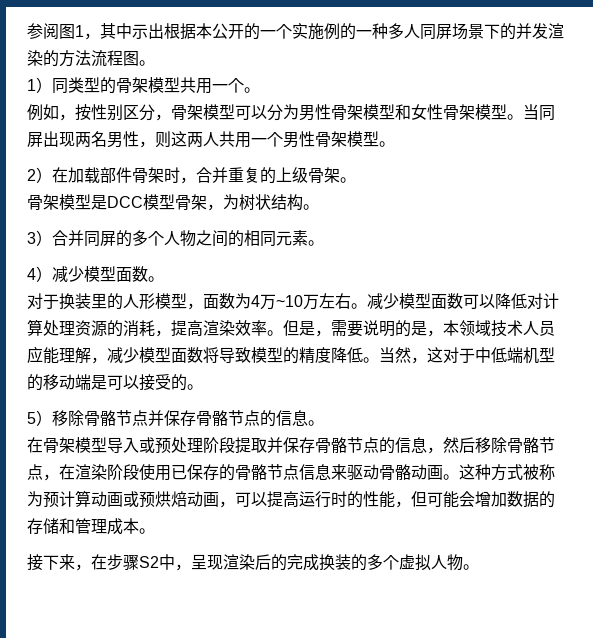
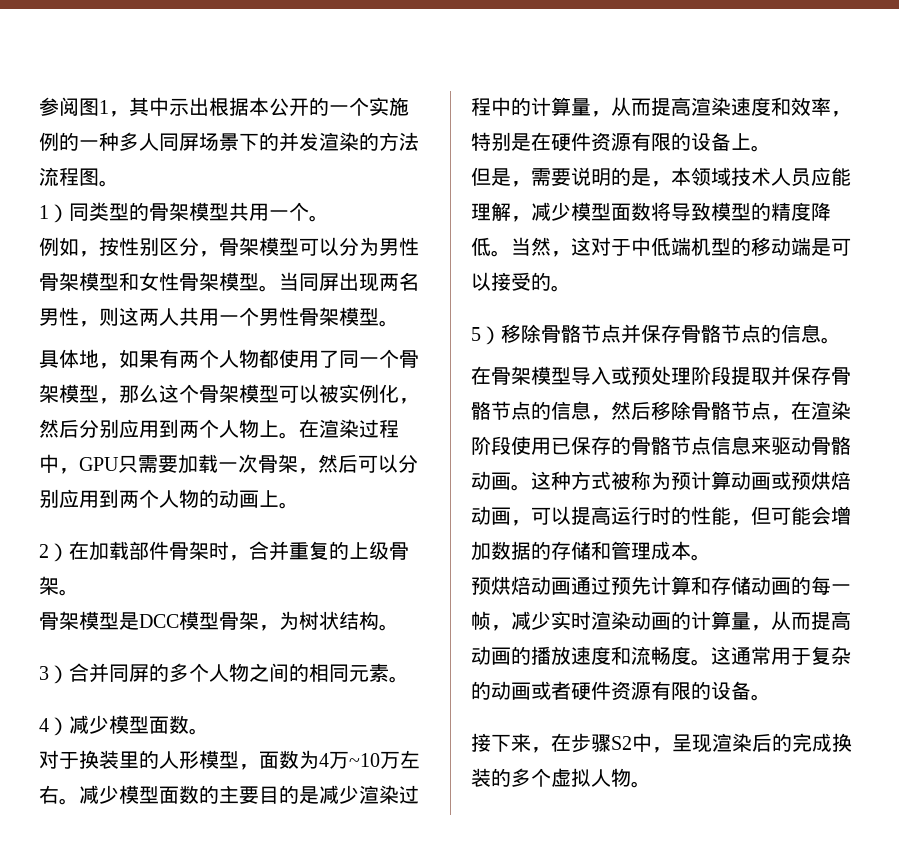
+ 具体地，如果有两个人物都使用了同一个骨架模型，那么这个骨架模型可以被实例化，然后分别应用到两个人物上。在渲染过程中，GPU只需要加载一次骨架，然后可以分别应用到两个人物的动画上。
- 减少模型面数可以降低对计算处理资源的消耗，提高渲染效率。但是，需要说明的是，本领域技术人员应能理解，减少模型面数将导致模型的精度降低。
+ 减少模型面数的主要目的是减少渲染过程中的计算量，从而提高渲染速度和效率，特别是在硬件资源有限的设备上。
+ 但是，需要说明的是，本领域技术人员应能理解，减少模型面数将导致模型的精度降低。
+ 预烘焙动画通过预先计算和存储动画的每一帧，减少实时渲染动画的计算量，从而提高动画的播放速度和流畅度。这通常用于复杂的动画或者硬件资源有限的设备。

